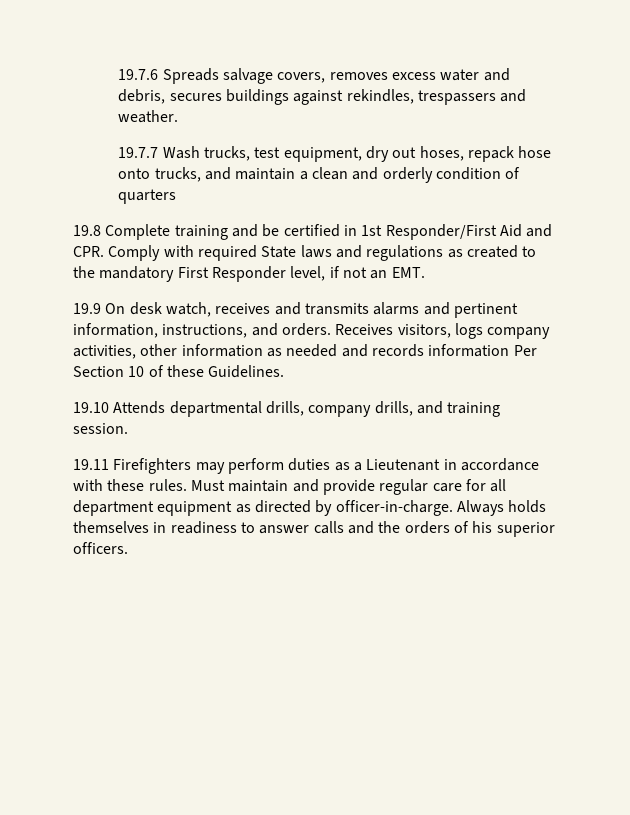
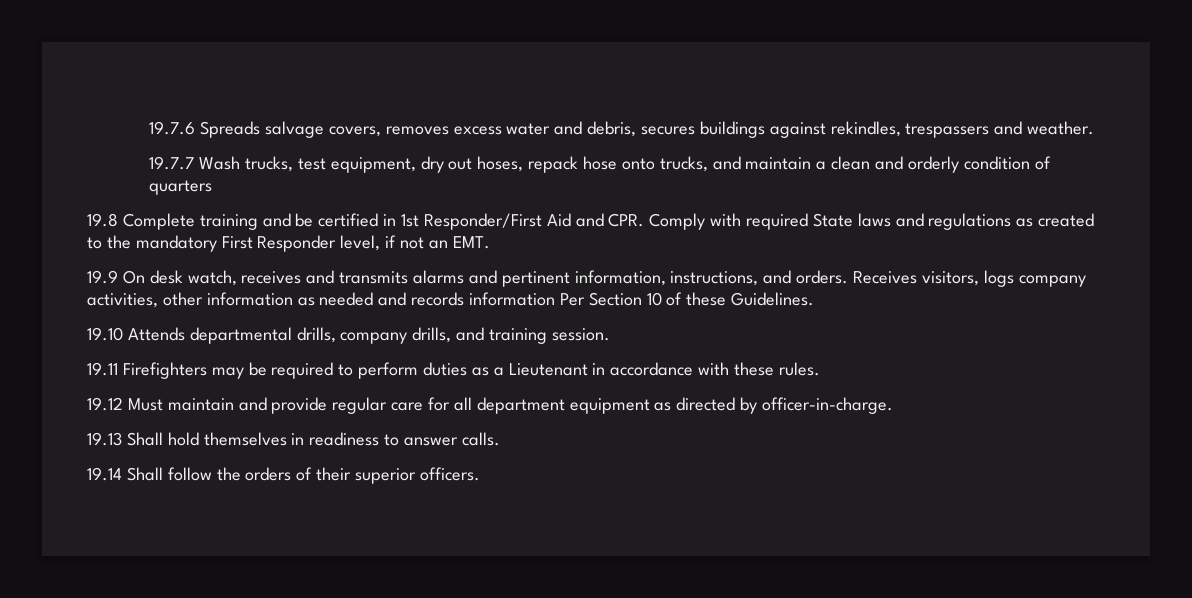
- 19.11 Firefighters may perform duties as a Lieutenant in accordance with these rules. Must maintain and provide regular care for all department equipment as directed by officer-in-charge. Always holds themselves in readiness to answer calls and the orders of his superior officers.
+ 19.11 Firefighters may be required to perform duties as a Lieutenant in accordance with these rules.
+ 19.12 Must maintain and provide regular care for all department equipment as directed by officer-in-charge.
+ 19.13 Shall hold themselves in readiness to answer calls.
+ 19.14 Shall follow the orders of their superior officers.

